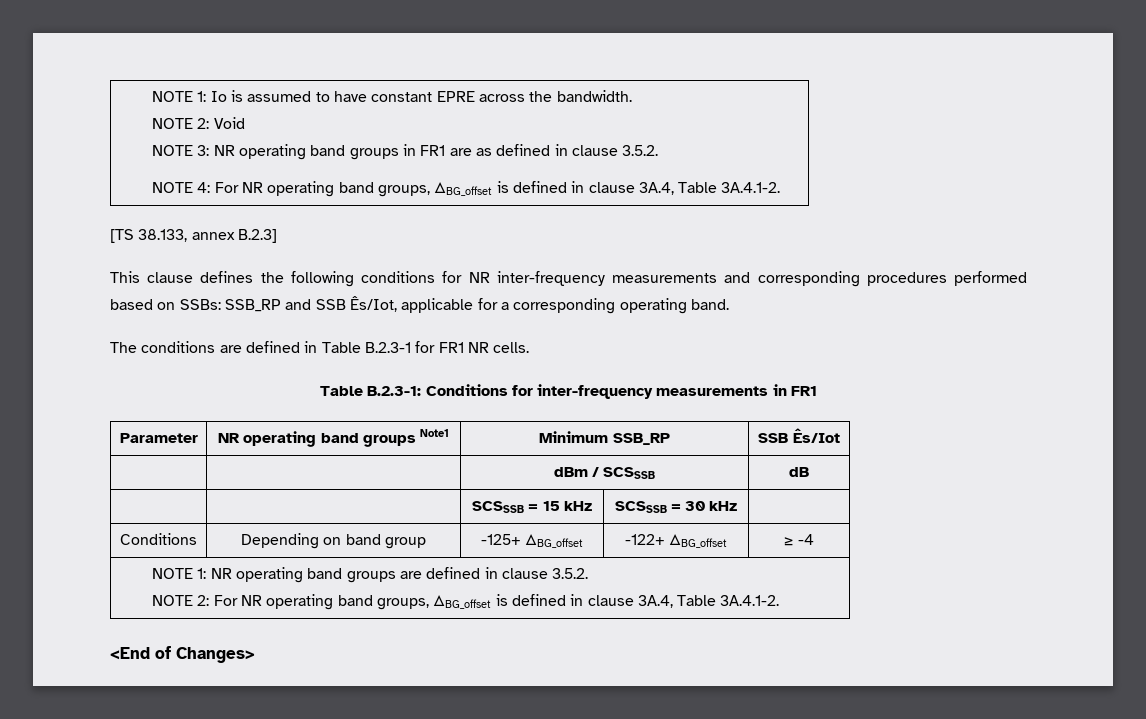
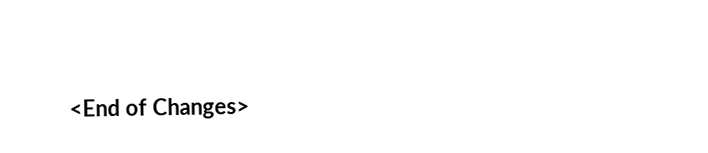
- NOTE 1: Io is assumed to have constant EPRE across the bandwidth.
- NOTE 2: Void
- NOTE 3: NR operating band groups in FR1 are as defined in clause 3.5.2.
- NOTE 4: For NR operating band groups, ΔBG_offset is defined in clause 3A.4, Table 3A.4.1-2.
- [TS 38.133, annex B.2.3]
- This clause defines the following conditions for NR inter-frequency measurements and corresponding procedures performed based on SSBs: SSB_RP and SSB Ês/Iot, applicable for a corresponding operating band.
- The conditions are defined in Table B.2.3-1 for FR1 NR cells.
- Table B.2.3-1: Conditions for inter-frequency measurements in FR1
- Parameter | NR operating band groups Note1 | Minimum SSB_RP | SSB Ês/Iot
- | | dBm / SCSSSB | dB
- | | SCSSSB = 15 kHz | SCSSSB = 30 kHz |
- Conditions | Depending on band group | -125+ ΔBG_offset | -122+ ΔBG_offset | ≥ -4
- NOTE 1: NR operating band groups are defined in clause 3.5.2.
- NOTE 2: For NR operating band groups, ΔBG_offset is defined in clause 3A.4, Table 3A.4.1-2.

